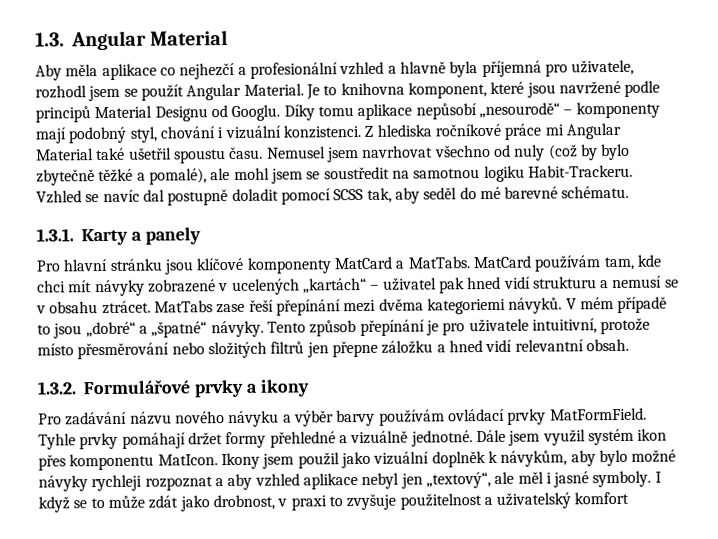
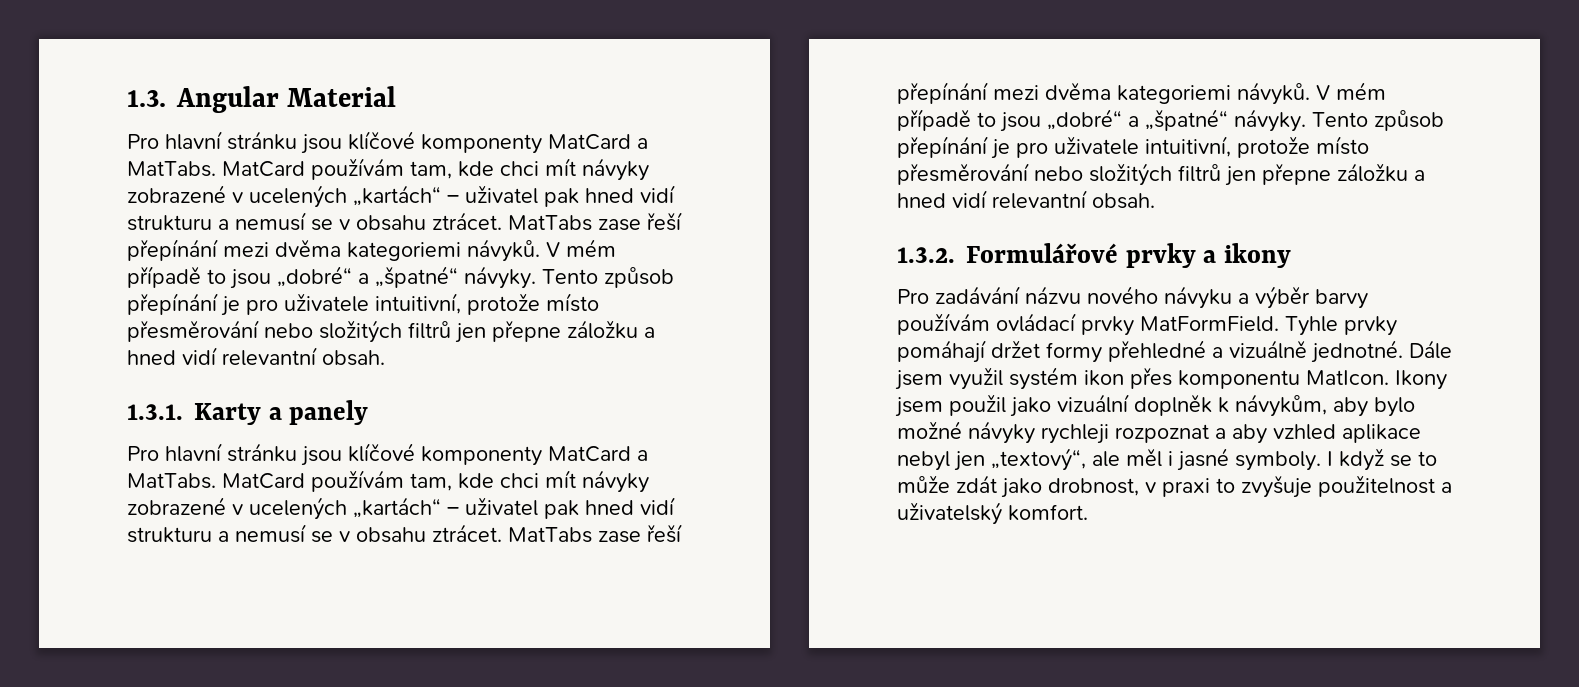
  1.3. Angular Material
- Aby měla aplikace co nejhezčí a profesionální vzhled a hlavně byla příjemná pro uživatele, rozhodl jsem se použít Angular Material. Je to knihovna komponent, které jsou navržené podle principů Material Designu od Googlu. Díky tomu aplikace nepůsobí „nesourodě“ – komponenty mají podobný styl, chování i vizuální konzistenci. Z hlediska ročníkové práce mi Angular Material také ušetřil spoustu času. Nemusel jsem navrhovat všechno od nuly (což by bylo zbytečně těžké a pomalé), ale mohl jsem se soustředit na samotnou logiku Habit-Trackeru. Vzhled se navíc dal postupně doladit pomocí SCSS tak, aby seděl do mé barevné schématu.
+ Pro hlavní stránku jsou klíčové komponenty MatCard a MatTabs. MatCard používám tam, kde chci mít návyky zobrazené v ucelených „kartách“ – uživatel pak hned vidí strukturu a nemusí se v obsahu ztrácet. MatTabs zase řeší přepínání mezi dvěma kategoriemi návyků. V mém případě to jsou „dobré“ a „špatné“ návyky. Tento způsob přepínání je pro uživatele intuitivní, protože místo přesměrování nebo složitých filtrů jen přepne záložku a hned vidí relevantní obsah.
- I když se to může zdát jako drobnost, v praxi to zvyšuje použitelnost a uživatelský komfort
+ I když se to může zdát jako drobnost, v praxi to zvyšuje použitelnost a uživatelský komfort.

